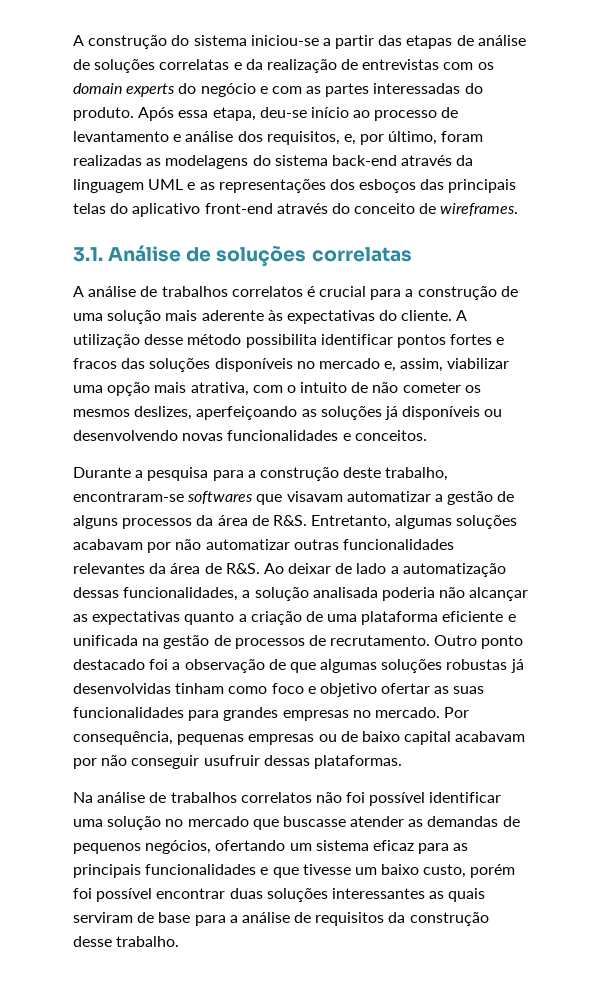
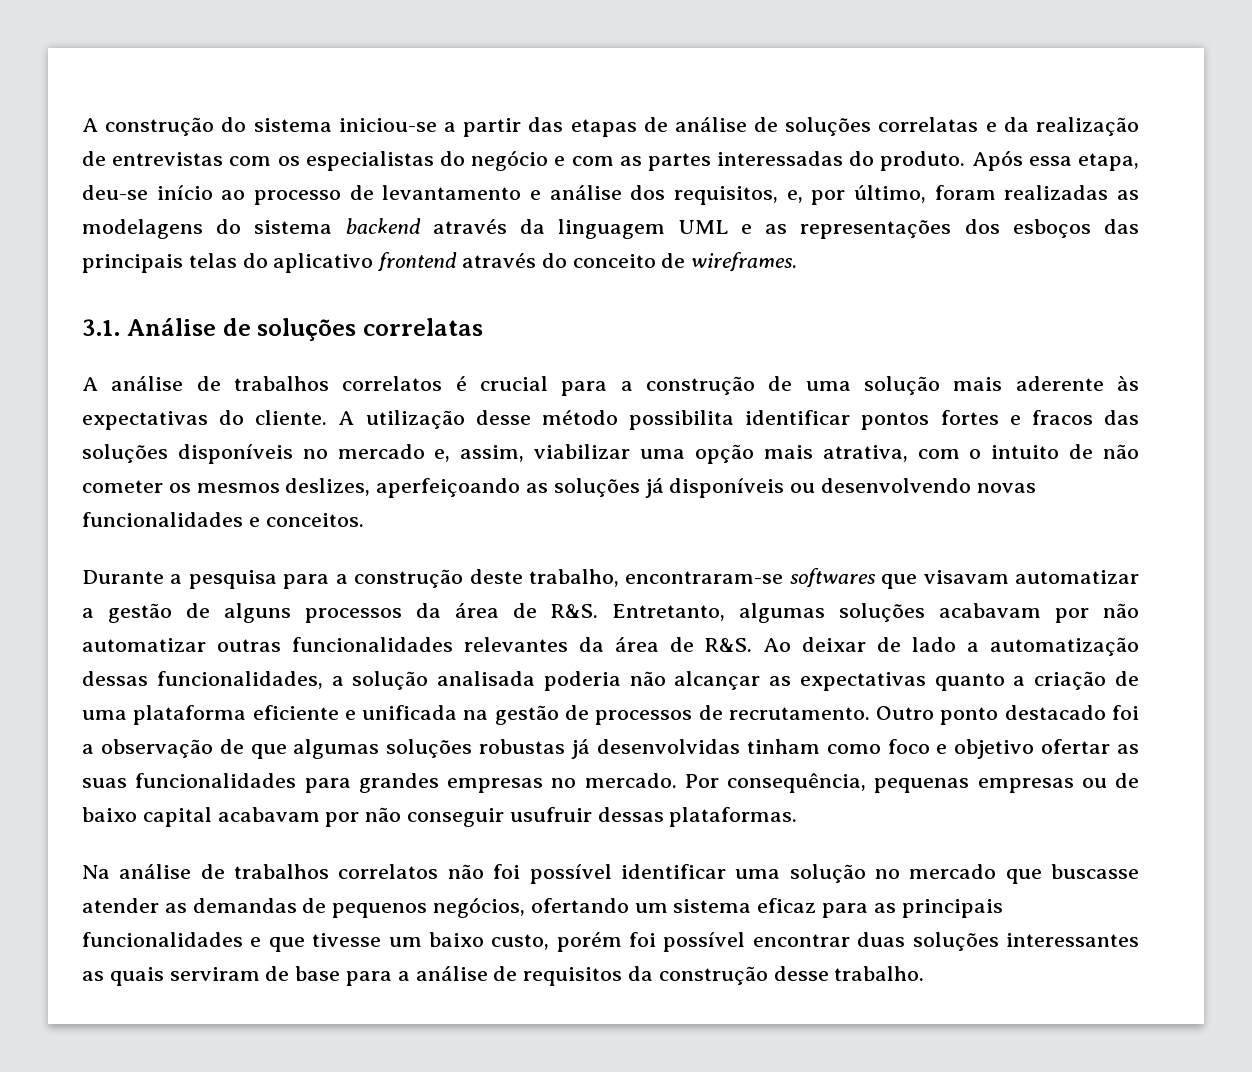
- A construção do sistema iniciou-se a partir das etapas de análise de soluções correlatas e da realização de entrevistas com os domain experts do negócio e com as partes interessadas do produto.
+ A construção do sistema iniciou-se a partir das etapas de análise de soluções correlatas e da realização de entrevistas com os especialistas do negócio e com as partes interessadas do produto.
- Após essa etapa, deu-se início ao processo de levantamento e análise dos requisitos, e, por último, foram realizadas as modelagens do sistema back-end através da linguagem UML e as representações dos esboços das principais telas do aplicativo front-end através do conceito de wireframes.
+ Após essa etapa, deu-se início ao processo de levantamento e análise dos requisitos, e, por último, foram realizadas as modelagens do sistema backend através da linguagem UML e as representações dos esboços das principais telas do aplicativo frontend através do conceito de wireframes.

